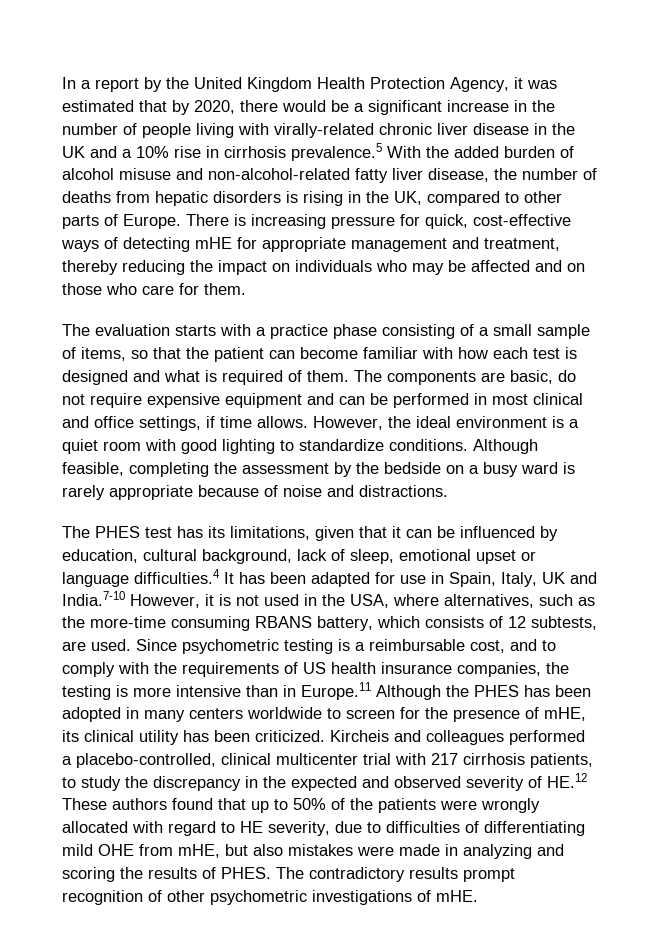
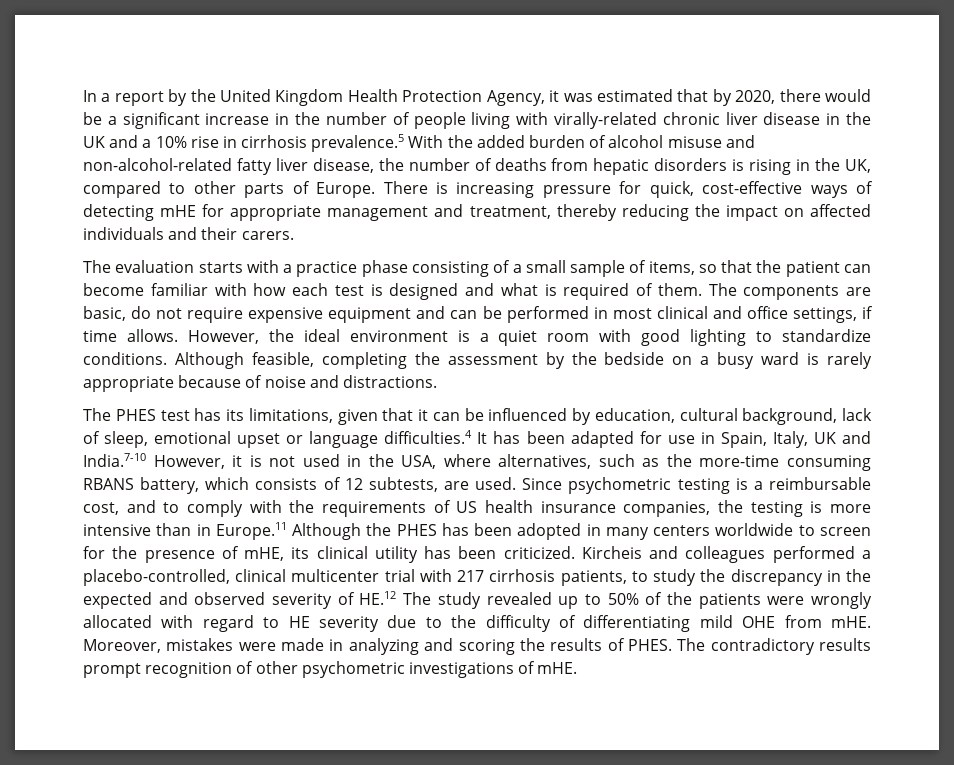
- There is increasing pressure for quick, cost-effective ways of detecting mHE for appropriate management and treatment, thereby reducing the impact on individuals who may be affected and on those who care for them.
+ There is increasing pressure for quick, cost-effective ways of detecting mHE for appropriate management and treatment, thereby reducing the impact on affected individuals and their carers.
- Kircheis and colleagues performed a placebo-controlled, clinical multicenter trial with 217 cirrhosis patients, to study the discrepancy in the expected and observed severity of HE.12 These authors found that up to 50% of the patients were wrongly allocated with regard to HE severity, due to difficulties of differentiating mild OHE from mHE, but also mistakes were made in analyzing and scoring the results of PHES.
+ Kircheis and colleagues performed a placebo-controlled, clinical multicenter trial with 217 cirrhosis patients, to study the discrepancy in the expected and observed severity of HE.12 The study revealed up to 50% of the patients were wrongly allocated with regard to HE severity due to the difficulty of differentiating mild OHE from mHE. Moreover, mistakes were made in analyzing and scoring the results of PHES.

